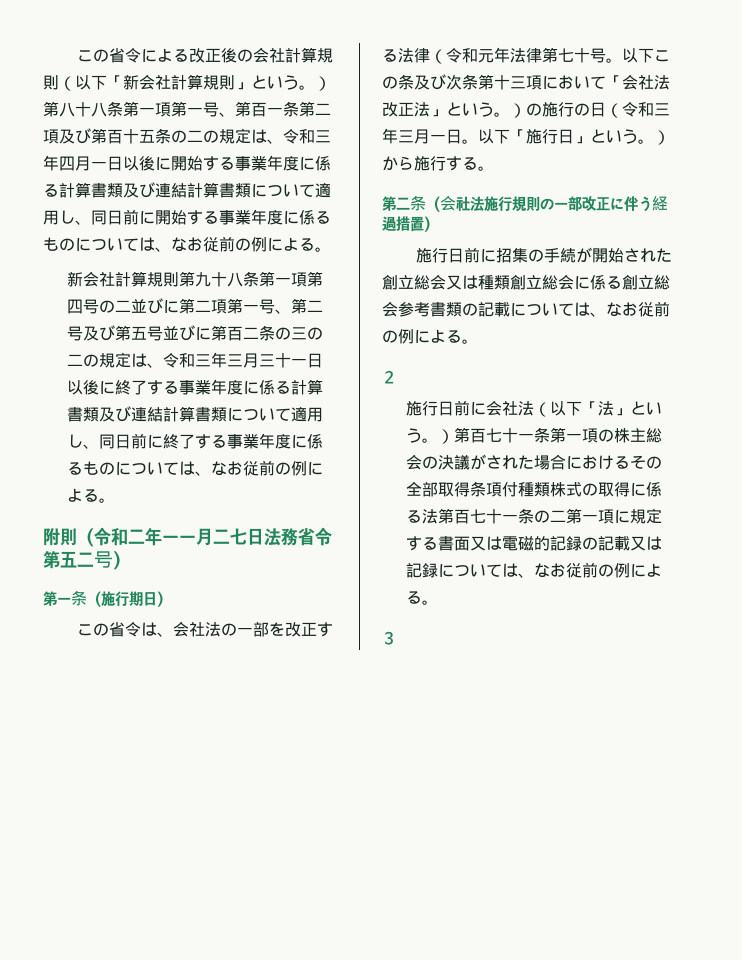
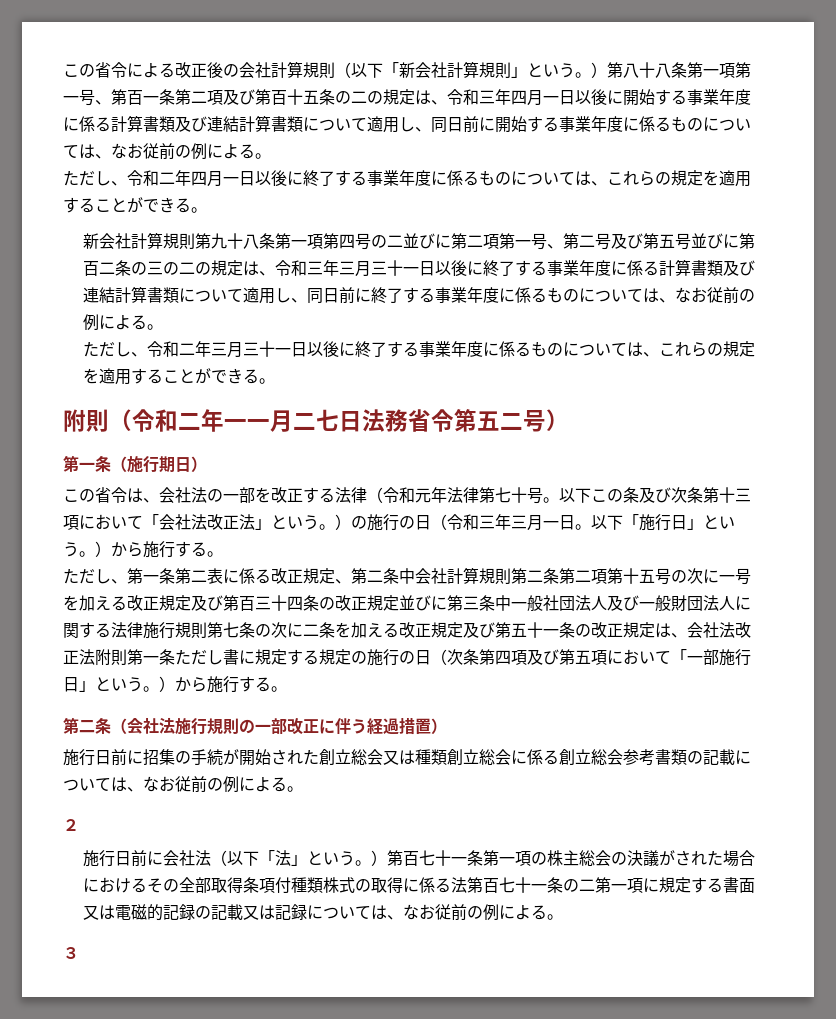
+ ただし、令和二年四月一日以後に終了する事業年度に係るものについては、これらの規定を適用することができる。
+ ただし、令和二年三月三十一日以後に終了する事業年度に係るものについては、これらの規定を適用することができる。
+ ただし、第一条第二表に係る改正規定、第二条中会社計算規則第二条第二項第十五号の次に一号を加える改正規定及び第百三十四条の改正規定並びに第三条中一般社団法人及び一般財団法人に関する法律施行規則第七条の次に二条を加える改正規定及び第五十一条の改正規定は、会社法改正法附則第一条ただし書に規定する規定の施行の日（次条第四項及び第五項において「一部施行日」という。）から施行する。

